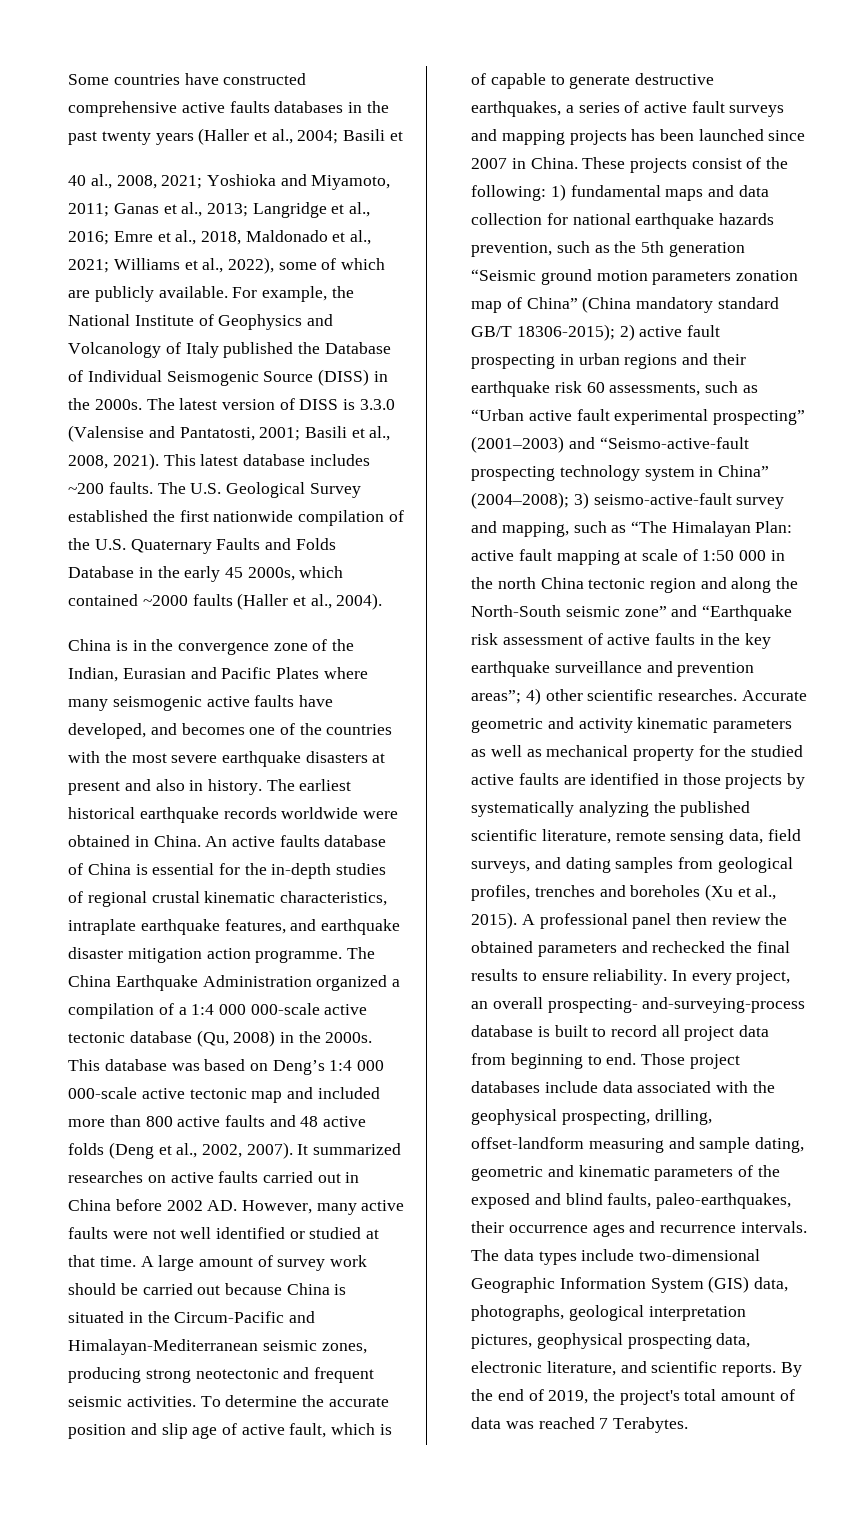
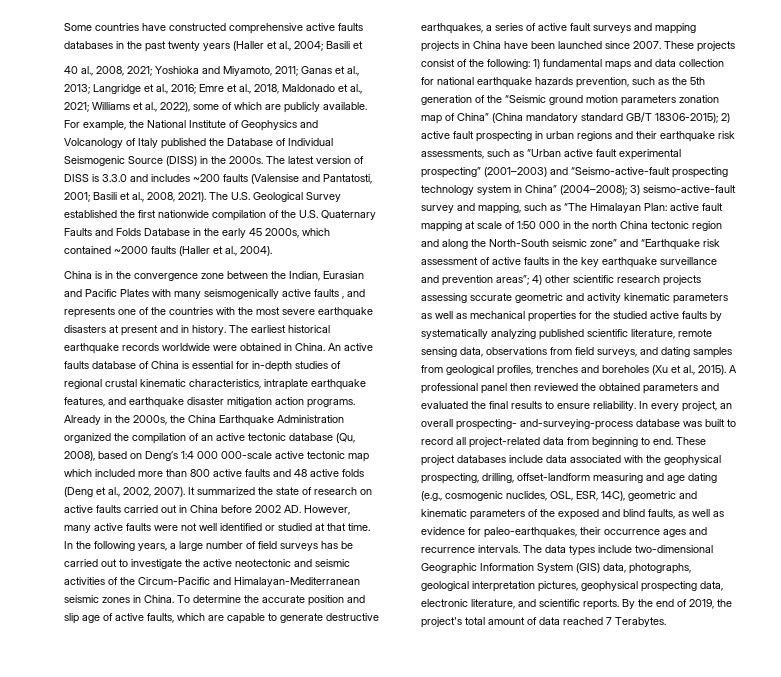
- The latest version of DISS is 3.3.0 (Valensise and Pantatosti, 2001; Basili et al., 2008, 2021).
+ The latest version of DISS is 3.3.0 and includes ~200 faults (Valensise and Pantatosti, 2001; Basili et al., 2008, 2021).
- This latest database includes ~200 faults.
- China is in the convergence zone of the Indian, Eurasian and Pacific Plates where many seismogenic active faults have developed, and becomes one of the countries with the most severe earthquake disasters at present and also in history.
+ China is in the convergence zone between the Indian, Eurasian and Pacific Plates with many seismogenically active faults , and represents one of the countries with the most severe earthquake disasters at present and in history.
- An active faults database of China is essential for the in-depth studies of regional crustal kinematic characteristics, intraplate earthquake features, and earthquake disaster mitigation action programme. The China Earthquake Administration organized a compilation of a 1:4 000 000-scale active tectonic database (Qu, 2008) in the 2000s. This database was based on Deng’s 1:4 000 000-scale active tectonic map and included more than 800 active faults and 48 active folds (Deng et al., 2002, 2007).
+ An active faults database of China is essential for in-depth studies of regional crustal kinematic characteristics, intraplate earthquake features, and earthquake disaster mitigation action programs. Already in the 2000s, the China Earthquake Administration organized the compilation of an active tectonic database (Qu, 2008), based on Deng’s 1:4 000 000-scale active tectonic map which included more than 800 active faults and 48 active folds (Deng et al., 2002, 2007).
- It summarized researches on active faults carried out in China before 2002 AD. However, many active faults were not well identified or studied at that time.
+ It summarized the state of research on active faults carried out in China before 2002 AD. However, many active faults were not well identified or studied at that time.
- A large amount of survey work should be carried out because China is situated in the Circum-Pacific and Himalayan-Mediterranean seismic zones, producing strong neotectonic and frequent seismic activities.
+ In the following years, a large number of field surveys has be carried out to investigate the active neotectonic and seismic activities of the Circum-Pacific and Himalayan-Mediterranean seismic zones in China.
- To determine the accurate position and slip age of active fault, which is of capable to generate destructive earthquakes, a series of active fault surveys and mapping projects has been launched since 2007 in China.
+ To determine the accurate position and slip age of active faults, which are capable to generate destructive earthquakes, a series of active fault surveys and mapping projects in China have been launched since 2007.
- 1) fundamental maps and data collection for national earthquake hazards prevention, such as the 5th generation “Seismic ground motion parameters zonation map of China” (China mandatory standard GB/T 18306-2015);
+ 1) fundamental maps and data collection for national earthquake hazards prevention, such as the 5th generation of the “Seismic ground motion parameters zonation map of China” (China mandatory standard GB/T 18306-2015);
- 2) active fault prospecting in urban regions and their earthquake risk 60 assessments, such as “Urban active fault experimental prospecting” (2001–2003) and “Seismo-active-fault prospecting technology system in China” (2004–2008);
+ 2) active fault prospecting in urban regions and their earthquake risk assessments, such as “Urban active fault experimental prospecting” (2001–2003) and “Seismo-active-fault prospecting technology system in China” (2004–2008);
- 4) other scientific researches. Accurate geometric and activity kinematic parameters as well as mechanical property for the studied active faults are identified in those projects by systematically analyzing the published scientific literature, remote sensing data, field surveys, and dating samples from geological profiles, trenches and boreholes (Xu et al., 2015).
+ 4) other scientific research projects assessing sccurate geometric and activity kinematic parameters as well as mechanical properties for the studied active faults by systematically analyzing published scientific literature, remote sensing data, observations from field surveys, and dating samples from geological profiles, trenches and boreholes (Xu et al., 2015).
- A professional panel then review the obtained parameters and rechecked the final results to ensure reliability.
+ A professional panel then reviewed the obtained parameters and evaluated the final results to ensure reliability.
- In every project, an overall prospecting- and-surveying-process database is built to record all project data from beginning to end.
+ In every project, an overall prospecting- and-surveying-process database was built to record all project-related data from beginning to end.
- Those project databases include data associated with the geophysical prospecting, drilling, offset-landform measuring and sample dating, geometric and kinematic parameters of the exposed and blind faults, paleo-earthquakes, their occurrence ages and recurrence intervals.
+ These project databases include data associated with the geophysical prospecting, drilling, offset-landform measuring and age dating (e.g., cosmogenic nuclides, OSL, ESR, 14C), geometric and kinematic parameters of the exposed and blind faults, as well as evidence for paleo-earthquakes, their occurrence ages and recurrence intervals.
- By the end of 2019, the project's total amount of data was reached 7 Terabytes.
+ By the end of 2019, the project's total amount of data reached 7 Terabytes.

